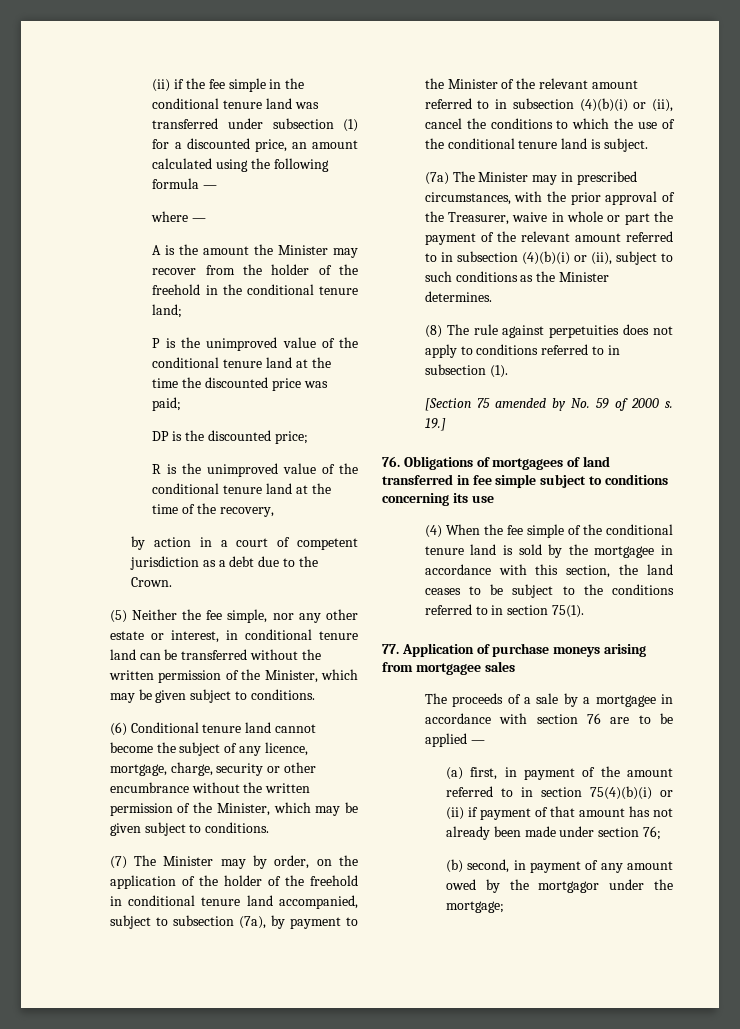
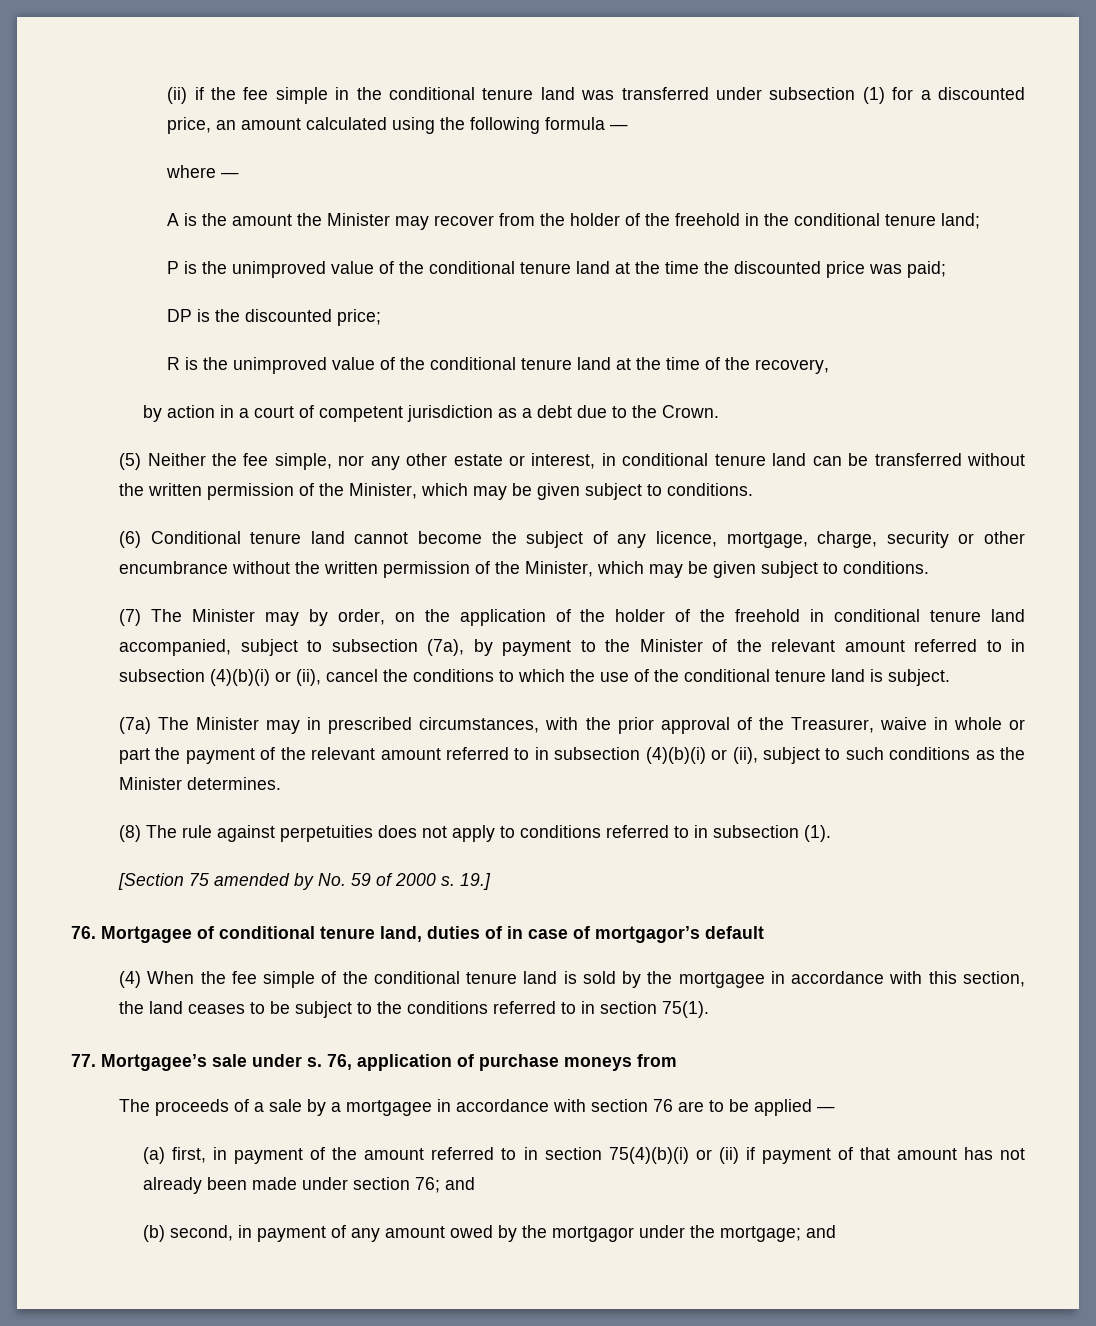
- 76. Obligations of mortgagees of land transferred in fee simple subject to conditions concerning its use
+ 76. Mortgagee of conditional tenure land, duties of in case of mortgagor’s default
- 77. Application of purchase moneys arising from mortgagee sales
+ 77. Mortgagee’s sale under s. 76, application of purchase moneys from
- (a) first, in payment of the amount referred to in section 75(4)(b)(i) or (ii) if payment of that amount has not already been made under section 76;
+ (a) first, in payment of the amount referred to in section 75(4)(b)(i) or (ii) if payment of that amount has not already been made under section 76; and
- (b) second, in payment of any amount owed by the mortgagor under the mortgage;
+ (b) second, in payment of any amount owed by the mortgagor under the mortgage; and

